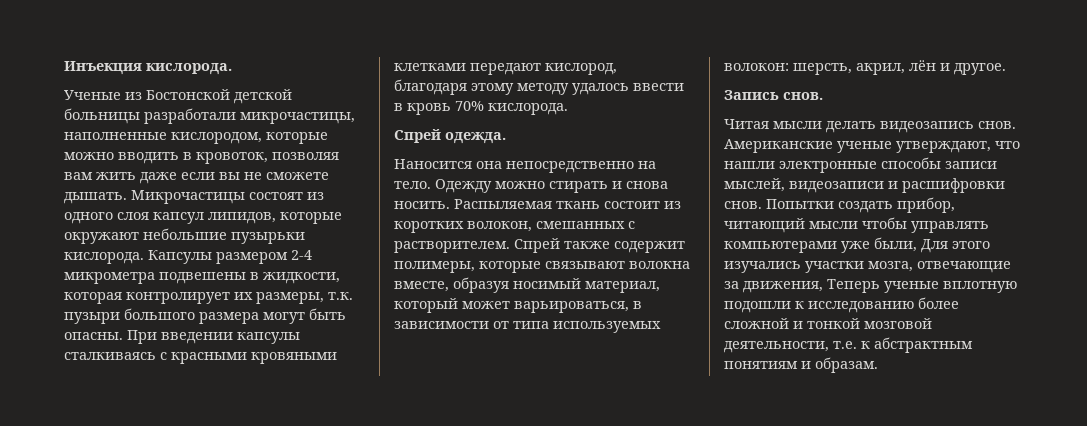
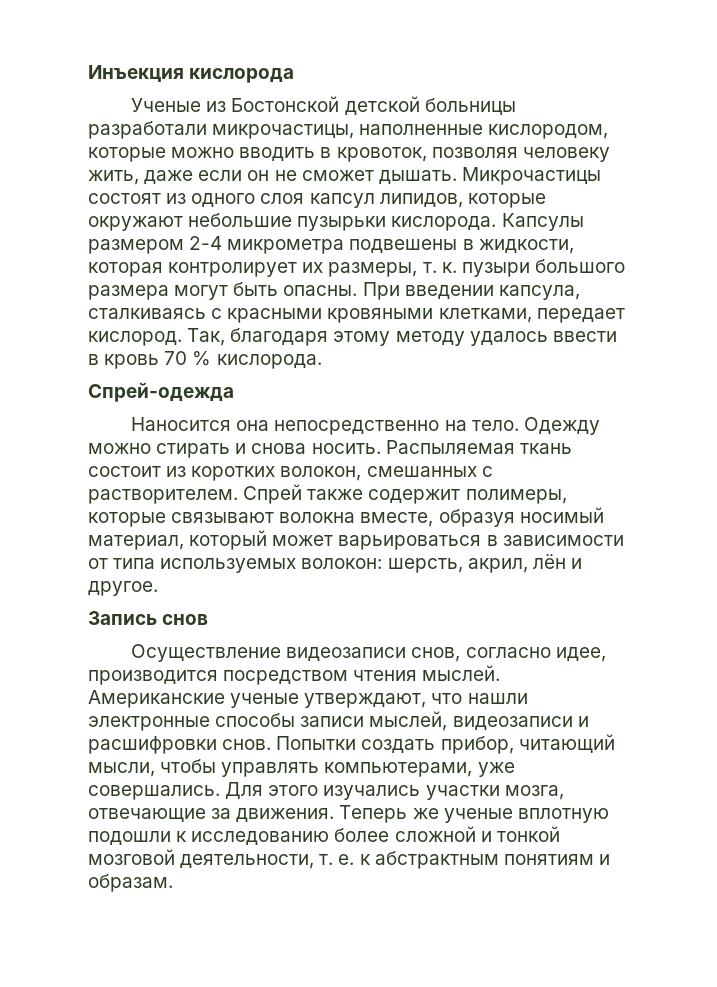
- Инъекция кислорода.
+ Инъекция кислорода
- Ученые из Бостонской детской больницы разработали микрочастицы, наполненные кислородом, которые можно вводить в кровоток, позволяя вам жить даже если вы не сможете дышать.
+ Ученые из Бостонской детской больницы разработали микрочастицы, наполненные кислородом, которые можно вводить в кровоток, позволяя человеку жить, даже если он не сможет дышать.
- Капсулы размером 2-4 микрометра подвешены в жидкости, которая контролирует их размеры, т.к. пузыри большого размера могут быть опасны.
+ Капсулы размером 2-4 микрометра подвешены в жидкости, которая контролирует их размеры, т. к. пузыри большого размера могут быть опасны.
- При введении капсулы сталкиваясь с красными кровяными клетками передают кислород, благодаря этому методу удалось ввести в кровь 70% кислорода.
- Спрей одежда.
+ При введении капсула, сталкиваясь с красными кровяными клетками, передает кислород. Так, благодаря этому методу удалось ввести в кровь 70 % кислорода.
+ Спрей-одежда
- Спрей также содержит полимеры, которые связывают волокна вместе, образуя носимый материал, который может варьироваться, в зависимости от типа используемых волокон: шерсть, акрил, лён и другое.
+ Спрей также содержит полимеры, которые связывают волокна вместе, образуя носимый материал, который может варьироваться в зависимости от типа используемых волокон: шерсть, акрил, лён и другое.
- Запись снов.
- Читая мысли делать видеозапись снов.
+ Запись снов
+ Осуществление видеозаписи снов, согласно идее, производится посредством чтения мыслей.
- Попытки создать прибор, читающий мысли чтобы управлять компьютерами уже были, Для этого изучались участки мозга, отвечающие за движения, Теперь ученые вплотную подошли к исследованию более сложной и тонкой мозговой деятельности, т.е. к абстрактным понятиям и образам.
+ Попытки создать прибор, читающий мысли, чтобы управлять компьютерами, уже совершались. Для этого изучались участки мозга, отвечающие за движения. Теперь же ученые вплотную подошли к исследованию более сложной и тонкой мозговой деятельности, т. е. к абстрактным понятиям и образам.

